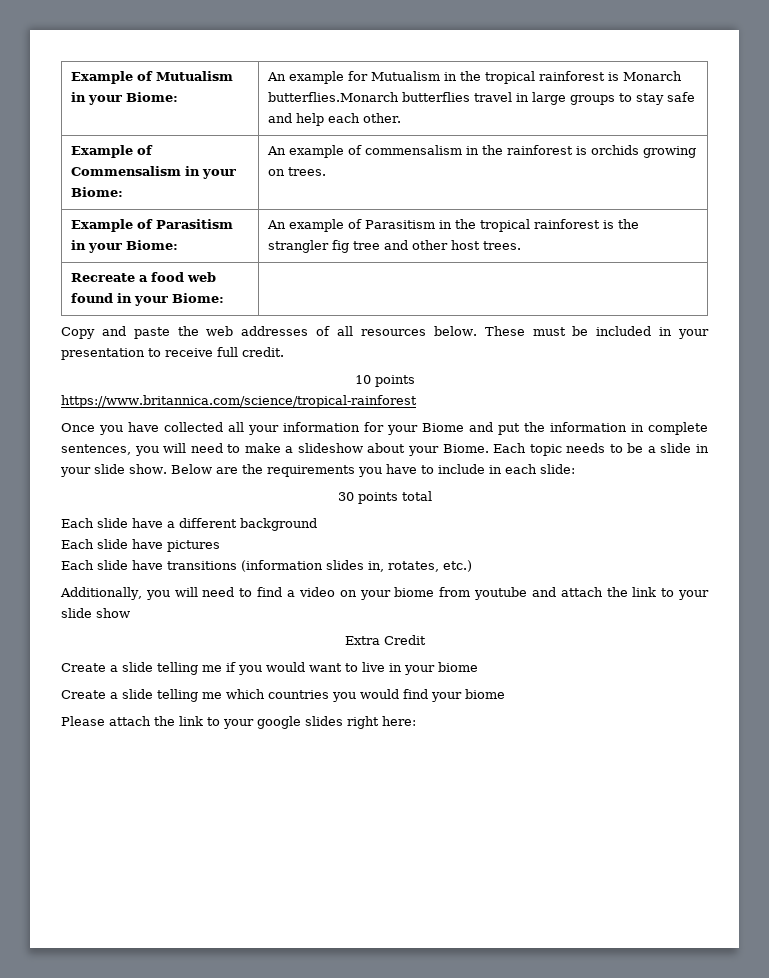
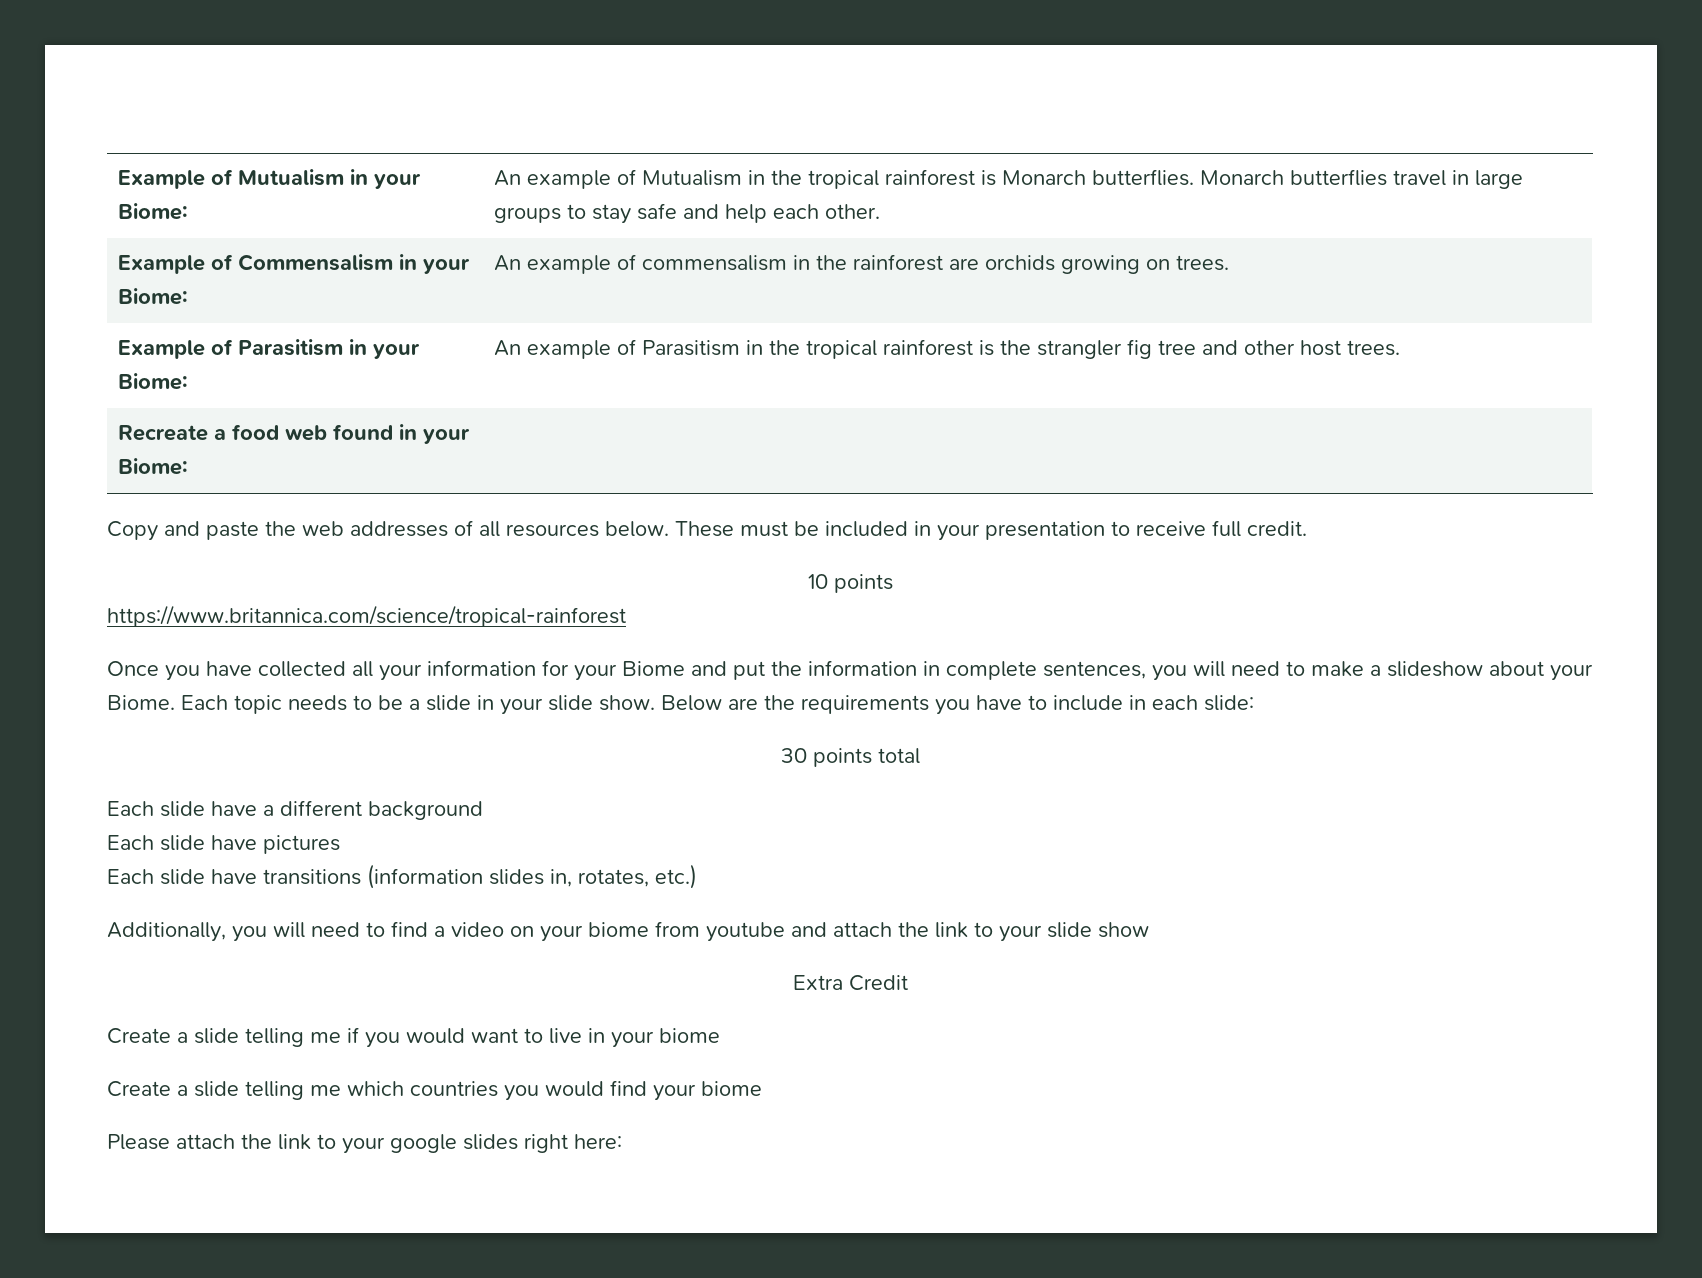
- Example of Mutualism in your Biome: | An example for Mutualism in the tropical rainforest is Monarch butterflies.Monarch butterflies travel in large groups to stay safe and help each other.
+ Example of Mutualism in your Biome: | An example of Mutualism in the tropical rainforest is Monarch butterflies. Monarch butterflies travel in large groups to stay safe and help each other.
- Example of Commensalism in your Biome: | An example of commensalism in the rainforest is orchids growing on trees.
+ Example of Commensalism in your Biome: | An example of commensalism in the rainforest are orchids growing on trees.

